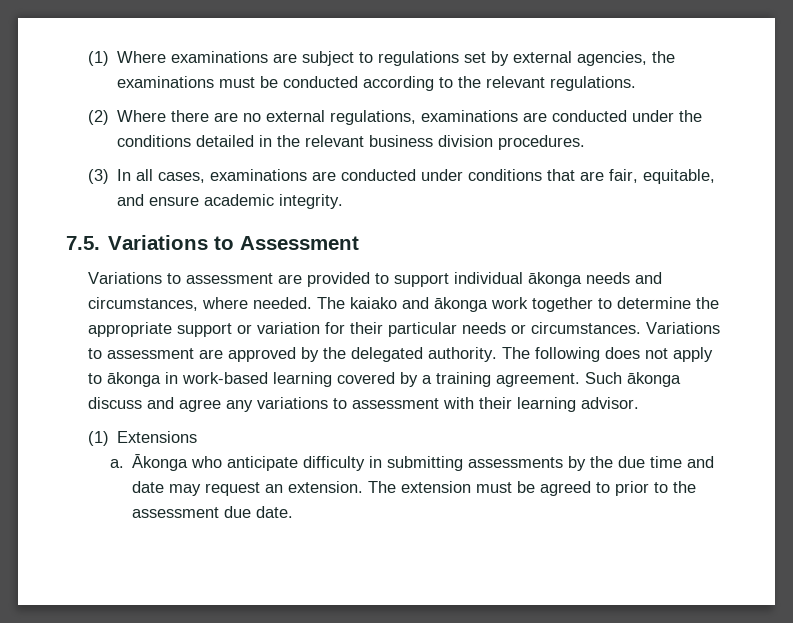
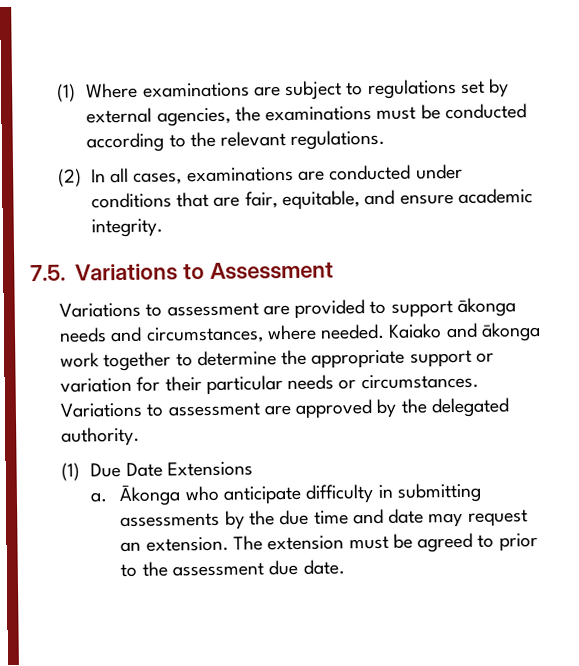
- (2) Where there are no external regulations, examinations are conducted under the conditions detailed in the relevant business division procedures.
- (3) In all cases, examinations are conducted under conditions that are fair, equitable, and ensure academic integrity.
+ (2) In all cases, examinations are conducted under conditions that are fair, equitable, and ensure academic integrity.
- Variations to assessment are provided to support individual ākonga needs and circumstances, where needed.
+ Variations to assessment are provided to support ākonga needs and circumstances, where needed.
- The kaiako and ākonga work together to determine the appropriate support or variation for their particular needs or circumstances.
+ Kaiako and ākonga work together to determine the appropriate support or variation for their particular needs or circumstances.
- Variations to assessment are approved by the delegated authority. The following does not apply to ākonga in work-based learning covered by a training agreement. Such ākonga discuss and agree any variations to assessment with their learning advisor.
- (1) Extensions
+ Variations to assessment are approved by the delegated authority.
+ (1) Due Date Extensions

